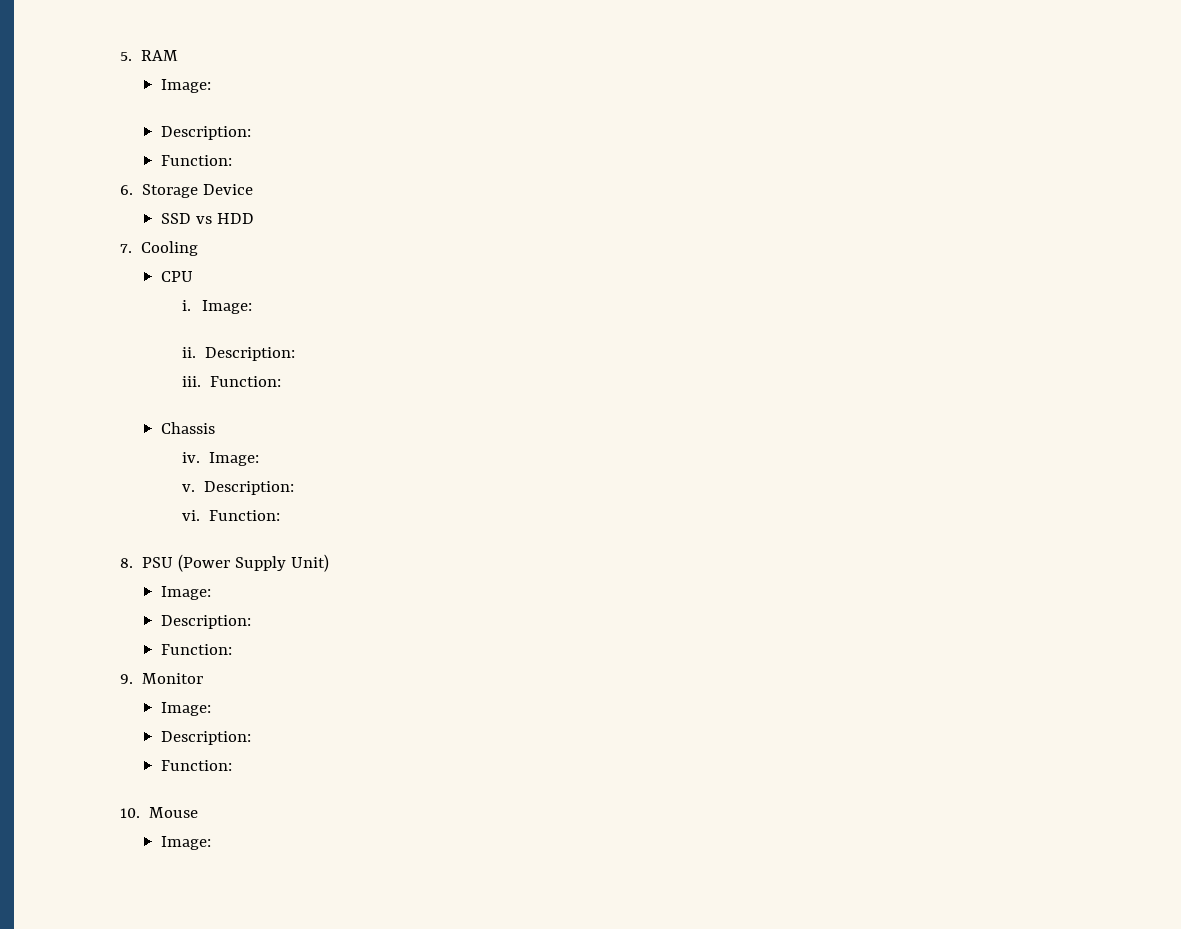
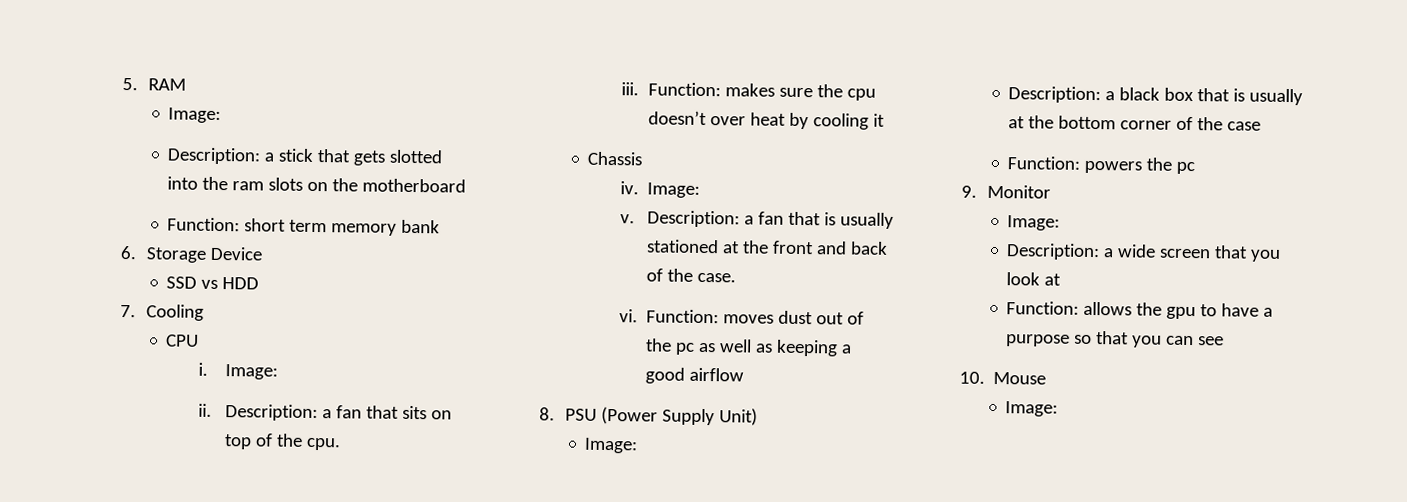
  5. RAM
  Image:
- Description:
- Function:
+ Description: a stick that gets slotted into the ram slots on the motherboard
+ Function: short term memory bank
- ii. Description:
- iii. Function:
+ ii. Description: a fan that sits on top of the cpu.
+ iii. Function: makes sure the cpu doesn’t over heat by cooling it
- v. Description:
- vi. Function:
+ v. Description: a fan that is usually stationed at the front and back of the case.
+ vi. Function: moves dust out of the pc as well as keeping a good airflow
  8. PSU (Power Supply Unit)
  Image:
- Description:
- Function:
+ Description: a black box that is usually at the bottom corner of the case
+ Function: powers the pc
  9. Monitor
  Image:
- Description:
- Function:
+ Description: a wide screen that you look at
+ Function: allows the gpu to have a purpose so that you can see

